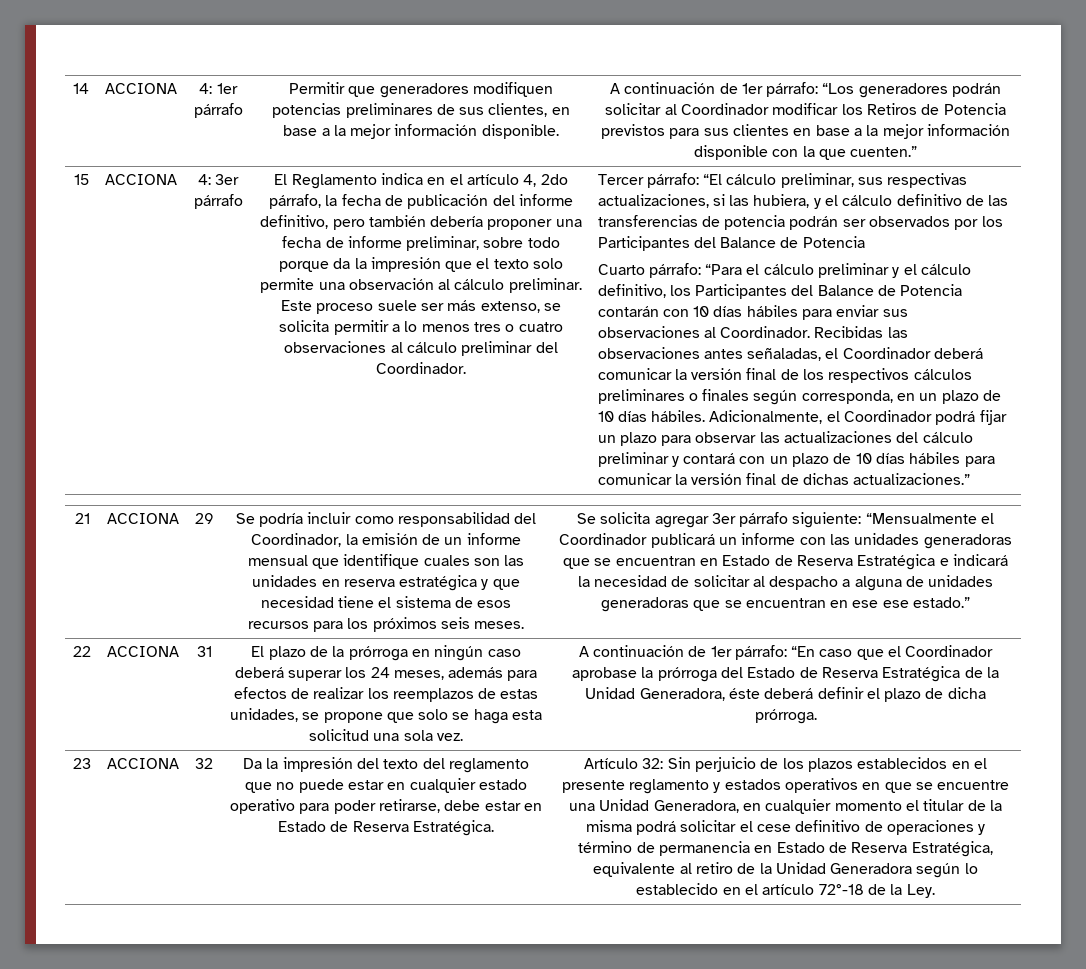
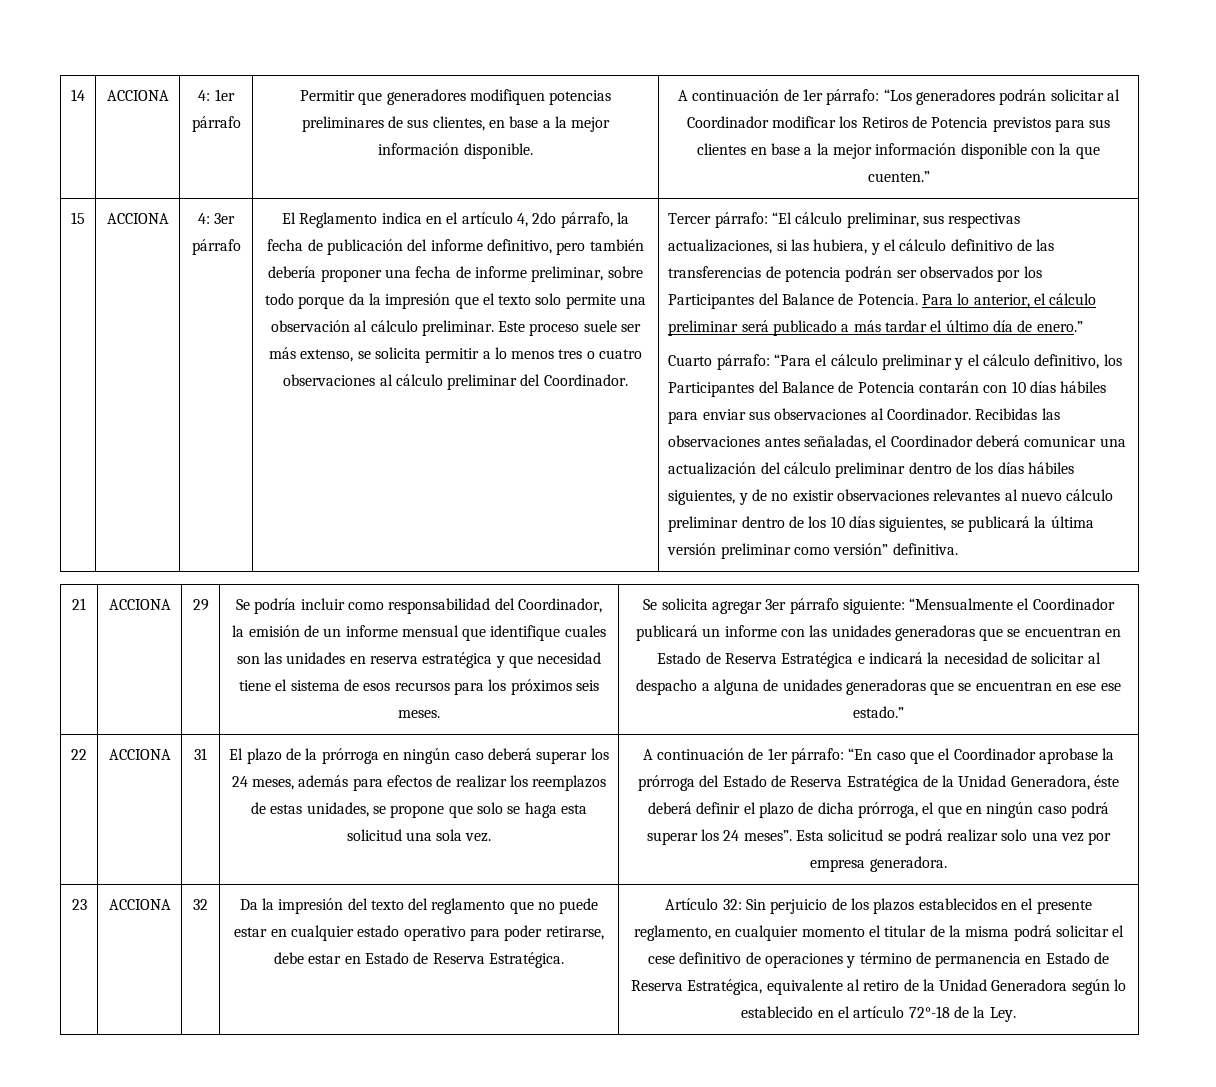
- Tercer párrafo: “El cálculo preliminar, sus respectivas actualizaciones, si las hubiera, y el cálculo definitivo de las transferencias de potencia podrán ser observados por los Participantes del Balance de Potencia
+ Tercer párrafo: “El cálculo preliminar, sus respectivas actualizaciones, si las hubiera, y el cálculo definitivo de las transferencias de potencia podrán ser observados por los Participantes del Balance de Potencia. Para lo anterior, el cálculo preliminar será publicado a más tardar el último día de enero.”
- Recibidas las observaciones antes señaladas, el Coordinador deberá comunicar la versión final de los respectivos cálculos preliminares o finales según corresponda, en un plazo de 10 días hábiles. Adicionalmente, el Coordinador podrá fijar un plazo para observar las actualizaciones del cálculo preliminar y contará con un plazo de 10 días hábiles para comunicar la versión final de dichas actualizaciones.”
+ Recibidas las observaciones antes señaladas, el Coordinador deberá comunicar una actualización del cálculo preliminar dentro de los días hábiles siguientes, y de no existir observaciones relevantes al nuevo cálculo preliminar dentro de los 10 días siguientes, se publicará la última versión preliminar como versión” definitiva.
- A continuación de 1er párrafo: “En caso que el Coordinador aprobase la prórroga del Estado de Reserva Estratégica de la Unidad Generadora, éste deberá definir el plazo de dicha prórroga.
+ A continuación de 1er párrafo: “En caso que el Coordinador aprobase la prórroga del Estado de Reserva Estratégica de la Unidad Generadora, éste deberá definir el plazo de dicha prórroga, el que en ningún caso podrá superar los 24 meses”. Esta solicitud se podrá realizar solo una vez por empresa generadora.
- Artículo 32: Sin perjuicio de los plazos establecidos en el presente reglamento y estados operativos en que se encuentre una Unidad Generadora, en cualquier momento el titular de la misma podrá solicitar el cese definitivo de operaciones y término de permanencia en Estado de Reserva Estratégica, equivalente al retiro de la Unidad Generadora según lo establecido en el artículo 72°-18 de la Ley.
+ Artículo 32: Sin perjuicio de los plazos establecidos en el presente reglamento, en cualquier momento el titular de la misma podrá solicitar el cese definitivo de operaciones y término de permanencia en Estado de Reserva Estratégica, equivalente al retiro de la Unidad Generadora según lo establecido en el artículo 72°-18 de la Ley.

